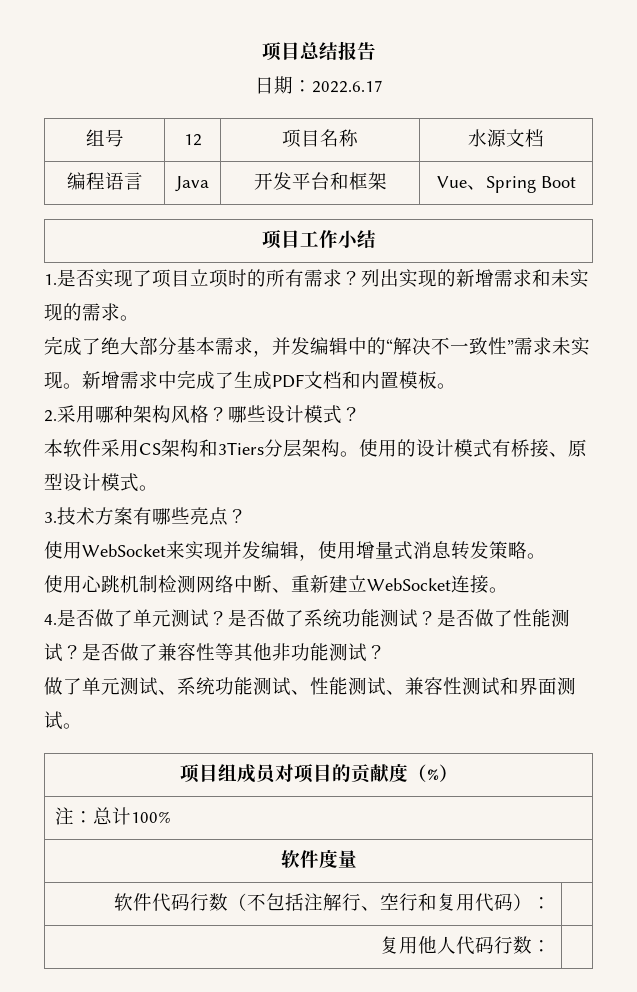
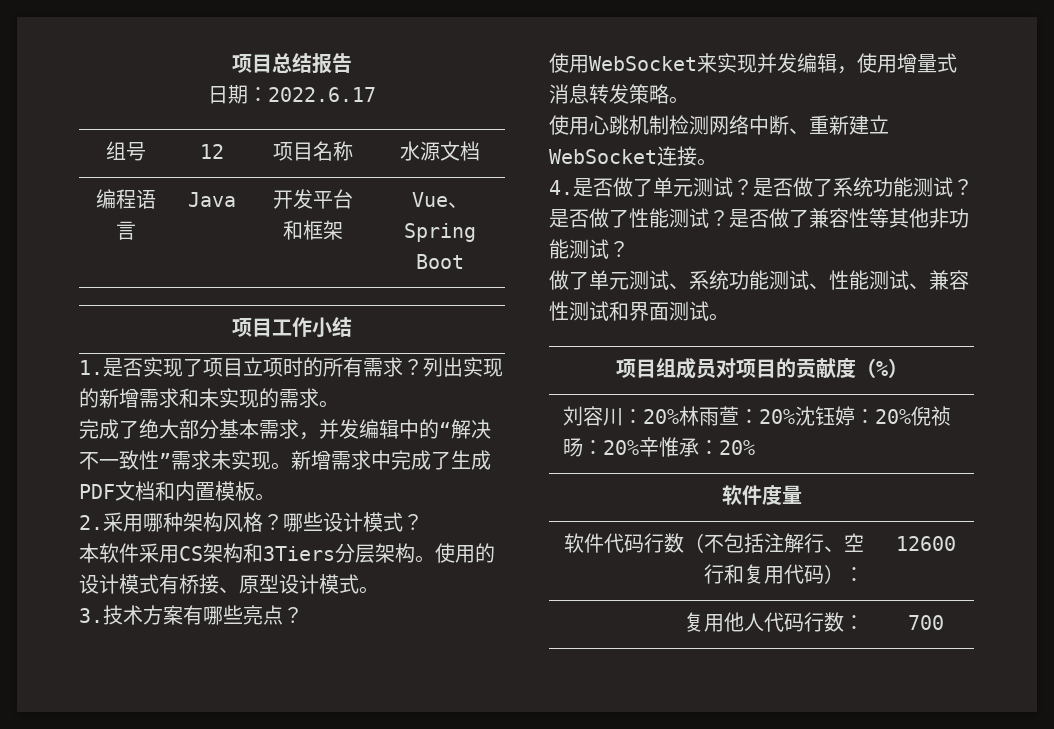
- 注：总计100%
+ 刘容川：20%林雨萱：20%沈钰婷：20%倪祯旸：20%辛惟承：20%
- 软件代码行数（不包括注解行、空行和复用代码）： |
+ 软件代码行数（不包括注解行、空行和复用代码）： | 12600
- 复用他人代码行数： |
+ 复用他人代码行数： | 700

